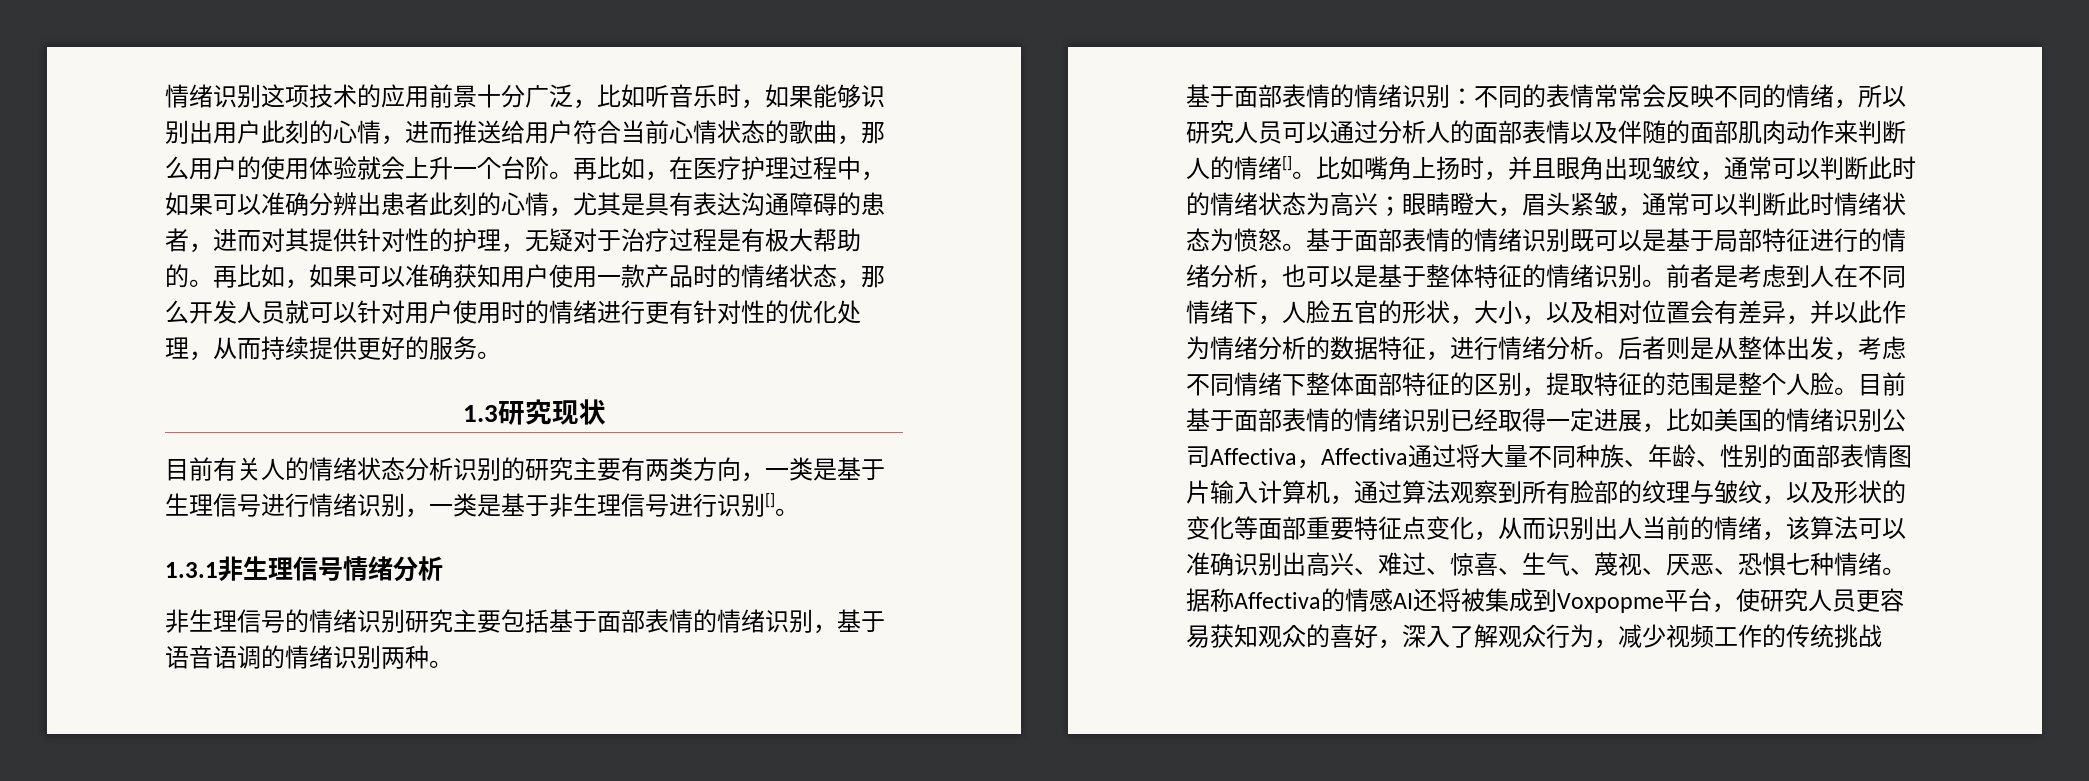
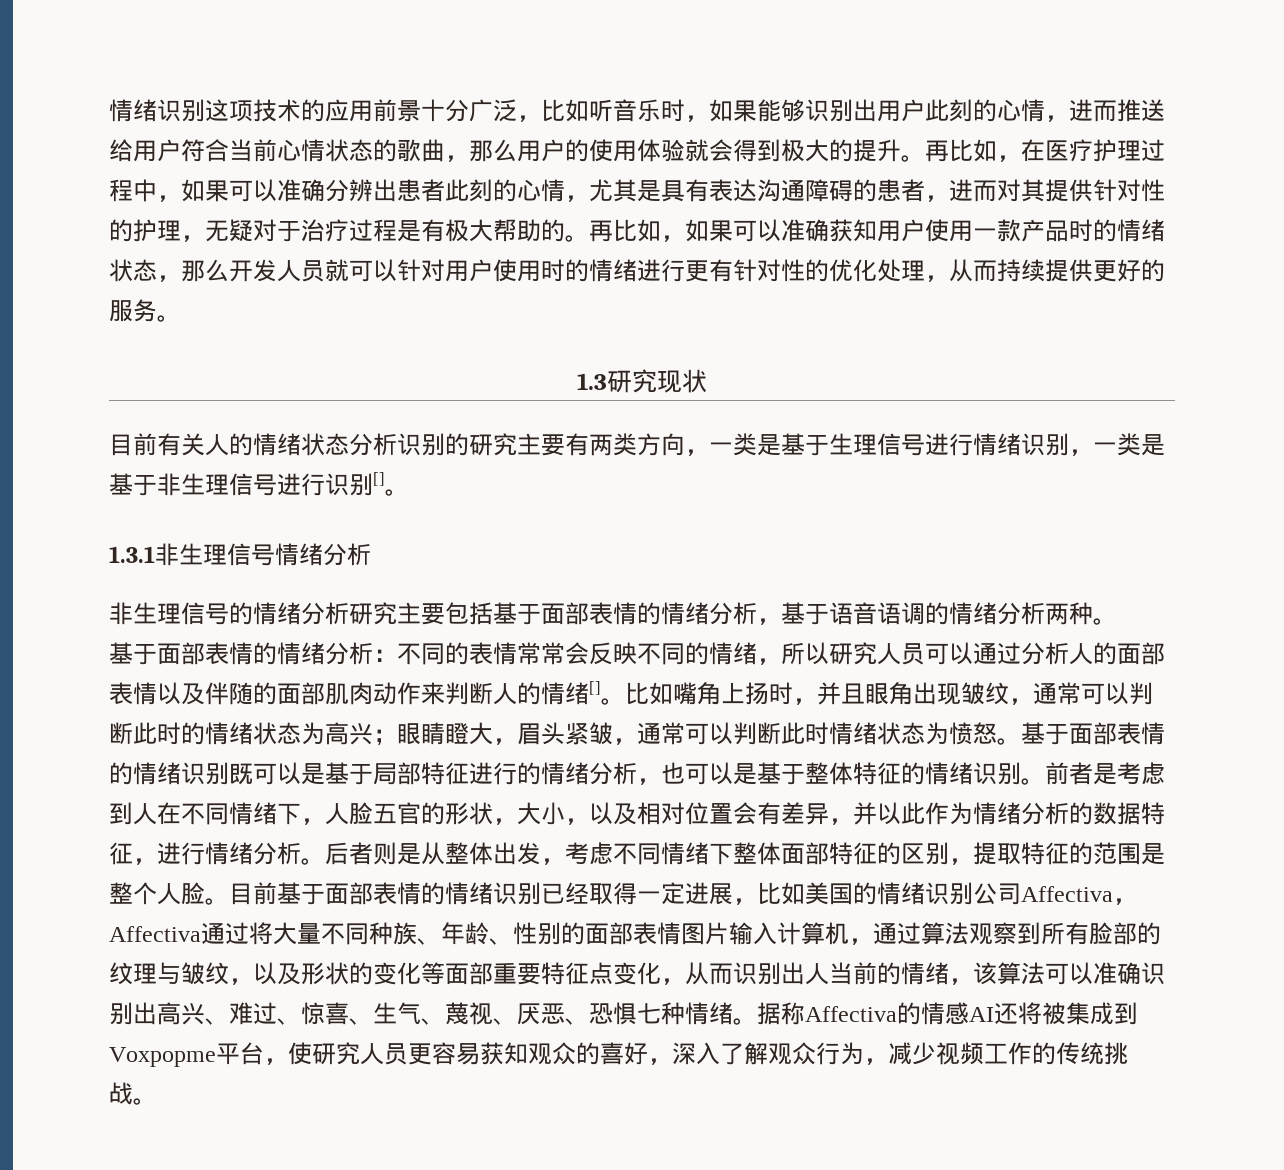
- 情绪识别这项技术的应用前景十分广泛，比如听音乐时，如果能够识别出用户此刻的心情，进而推送给用户符合当前心情状态的歌曲，那么用户的使用体验就会上升一个台阶。
+ 情绪识别这项技术的应用前景十分广泛，比如听音乐时，如果能够识别出用户此刻的心情，进而推送给用户符合当前心情状态的歌曲，那么用户的使用体验就会得到极大的提升。
- 非生理信号的情绪识别研究主要包括基于面部表情的情绪识别，基于语音语调的情绪识别两种。
+ 非生理信号的情绪分析研究主要包括基于面部表情的情绪分析，基于语音语调的情绪分析两种。
- 基于面部表情的情绪识别：不同的表情常常会反映不同的情绪，所以研究人员可以通过分析人的面部表情以及伴随的面部肌肉动作来判断人的情绪[]。
+ 基于面部表情的情绪分析：不同的表情常常会反映不同的情绪，所以研究人员可以通过分析人的面部表情以及伴随的面部肌肉动作来判断人的情绪[]。
- 据称Affectiva的情感AI还将被集成到Voxpopme平台，使研究人员更容易获知观众的喜好，深入了解观众行为，减少视频工作的传统挑战
+ 据称Affectiva的情感AI还将被集成到Voxpopme平台，使研究人员更容易获知观众的喜好，深入了解观众行为，减少视频工作的传统挑战。

